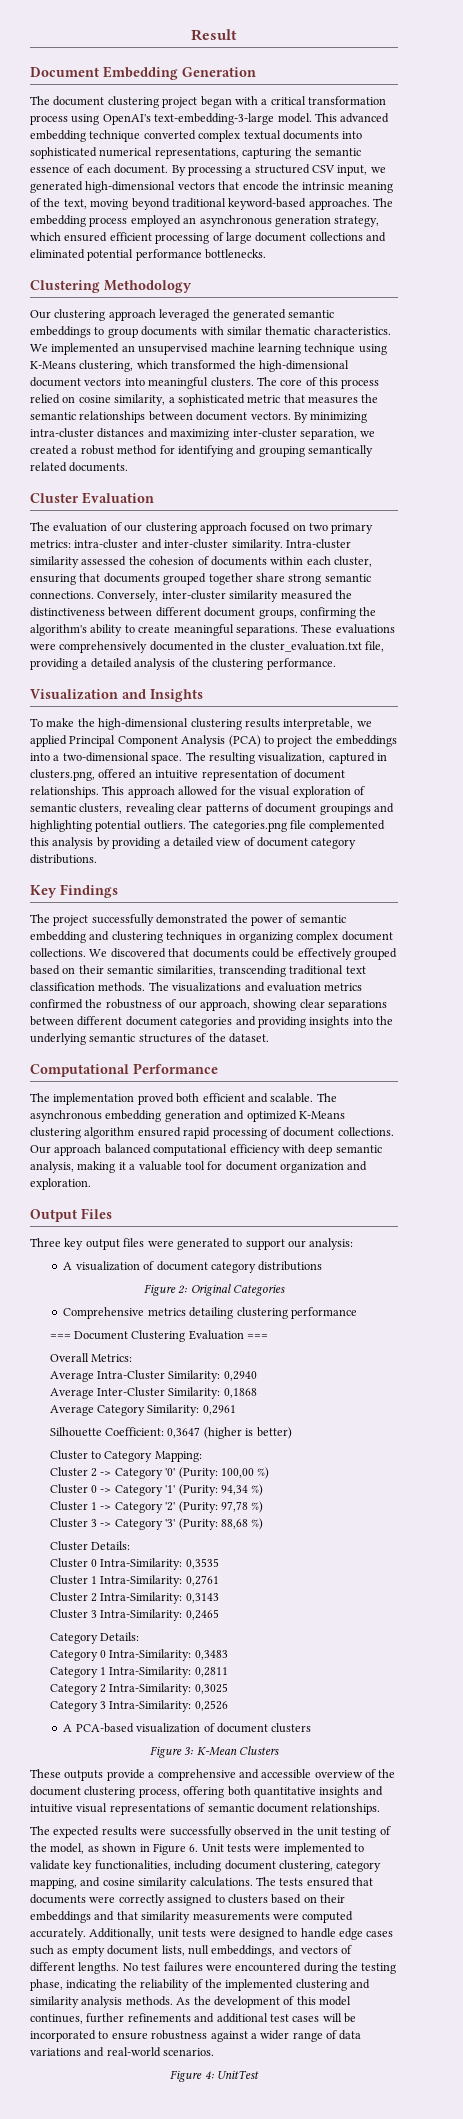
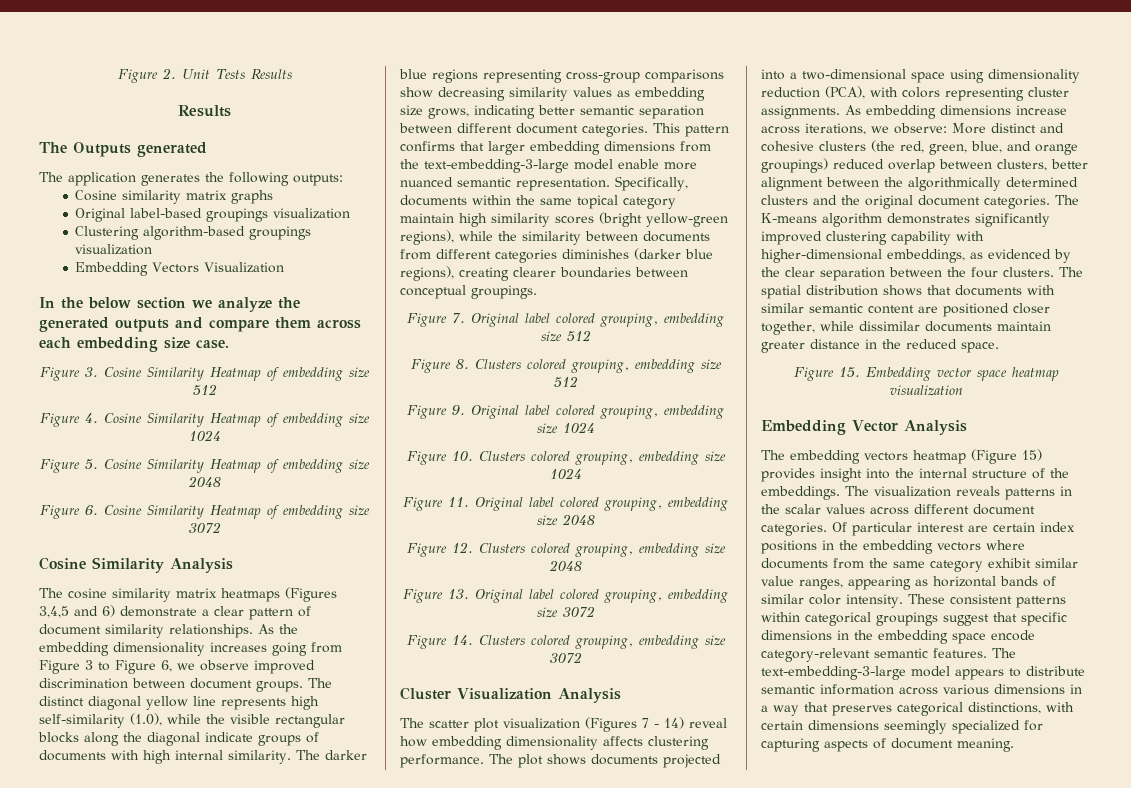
- Result
- Document Embedding Generation
- The document clustering project began with a critical transformation process using OpenAI's text-embedding-3-large model. This advanced embedding technique converted complex textual documents into sophisticated numerical representations, capturing the semantic essence of each document. By processing a structured CSV input, we generated high-dimensional vectors that encode the intrinsic meaning of the text, moving beyond traditional keyword-based approaches. The embedding process employed an asynchronous generation strategy, which ensured efficient processing of large document collections and eliminated potential performance bottlenecks.
- Clustering Methodology
- Our clustering approach leveraged the generated semantic embeddings to group documents with similar thematic characteristics. We implemented an unsupervised machine learning technique using K-Means clustering, which transformed the high-dimensional document vectors into meaningful clusters. The core of this process relied on cosine similarity, a sophisticated metric that measures the semantic relationships between document vectors. By minimizing intra-cluster distances and maximizing inter-cluster separation, we created a robust method for identifying and grouping semantically related documents.
- Cluster Evaluation
- The evaluation of our clustering approach focused on two primary metrics: intra-cluster and inter-cluster similarity. Intra-cluster similarity assessed the cohesion of documents within each cluster, ensuring that documents grouped together share strong semantic connections. Conversely, inter-cluster similarity measured the distinctiveness between different document groups, confirming the algorithm's ability to create meaningful separations. These evaluations were comprehensively documented in the cluster_evaluation.txt file, providing a detailed analysis of the clustering performance.
- Visualization and Insights
- To make the high-dimensional clustering results interpretable, we applied Principal Component Analysis (PCA) to project the embeddings into a two-dimensional space. The resulting visualization, captured in clusters.png, offered an intuitive representation of document relationships. This approach allowed for the visual exploration of semantic clusters, revealing clear patterns of document groupings and highlighting potential outliers. The categories.png file complemented this analysis by providing a detailed view of document category distributions.
- Key Findings
- The project successfully demonstrated the power of semantic embedding and clustering techniques in organizing complex document collections. We discovered that documents could be effectively grouped based on their semantic similarities, transcending traditional text classification methods. The visualizations and evaluation metrics confirmed the robustness of our approach, showing clear separations between different document categories and providing insights into the underlying semantic structures of the dataset.
- Computational Performance
- The implementation proved both efficient and scalable. The asynchronous embedding generation and optimized K-Means clustering algorithm ensured rapid processing of document collections. Our approach balanced computational efficiency with deep semantic analysis, making it a valuable tool for document organization and exploration.
- Output Files
- Three key output files were generated to support our analysis:
- A visualization of document category distributions
- Figure 2: Original Categories
- Comprehensive metrics detailing clustering performance
- === Document Clustering Evaluation ===
- Overall Metrics:
- Average Intra-Cluster Similarity: 0,2940
- Average Inter-Cluster Similarity: 0,1868
- Average Category Similarity: 0,2961
- Silhouette Coefficient: 0,3647 (higher is better)
- Cluster to Category Mapping:
- Cluster 2 -> Category '0' (Purity: 100,00 %)
- Cluster 0 -> Category '1' (Purity: 94,34 %)
- Cluster 1 -> Category '2' (Purity: 97,78 %)
- Cluster 3 -> Category '3' (Purity: 88,68 %)
- Cluster Details:
- Cluster 0 Intra-Similarity: 0,3535
- Cluster 1 Intra-Similarity: 0,2761
- Cluster 2 Intra-Similarity: 0,3143
- Cluster 3 Intra-Similarity: 0,2465
- Category Details:
- Category 0 Intra-Similarity: 0,3483
- Category 1 Intra-Similarity: 0,2811
- Category 2 Intra-Similarity: 0,3025
- Category 3 Intra-Similarity: 0,2526
- A PCA-based visualization of document clusters
- Figure 3: K-Mean Clusters
- These outputs provide a comprehensive and accessible overview of the document clustering process, offering both quantitative insights and intuitive visual representations of semantic document relationships.
- The expected results were successfully observed in the unit testing of the model, as shown in Figure 6. Unit tests were implemented to validate key functionalities, including document clustering, category mapping, and cosine similarity calculations. The tests ensured that documents were correctly assigned to clusters based on their embeddings and that similarity measurements were computed accurately. Additionally, unit tests were designed to handle edge cases such as empty document lists, null embeddings, and vectors of different lengths. No test failures were encountered during the testing phase, indicating the reliability of the implemented clustering and similarity analysis methods. As the development of this model continues, further refinements and additional test cases will be incorporated to ensure robustness against a wider range of data variations and real-world scenarios.
- Figure 4: UnitTest
+ Figure 2. Unit Tests Results
+ Results
+ The Outputs generated
+ The application generates the following outputs:
+ Cosine similarity matrix graphs
+ Original label-based groupings visualization
+ Clustering algorithm-based groupings visualization
+ Embedding Vectors Visualization
+ In the below section we analyze the generated outputs and compare them across each embedding size case.
+ Figure 3. Cosine Similarity Heatmap of embedding size 512
+ Figure 4. Cosine Similarity Heatmap of embedding size 1024
+ Figure 5. Cosine Similarity Heatmap of embedding size 2048
+ Figure 6. Cosine Similarity Heatmap of embedding size 3072
+ Cosine Similarity Analysis
+ The cosine similarity matrix heatmaps (Figures 3,4,5 and 6) demonstrate a clear pattern of document similarity relationships. As the embedding dimensionality increases going from Figure 3 to Figure 6, we observe improved discrimination between document groups. The distinct diagonal yellow line represents high self-similarity (1.0), while the visible rectangular blocks along the diagonal indicate groups of documents with high internal similarity. The darker blue regions representing cross-group comparisons show decreasing similarity values as embedding size grows, indicating better semantic separation between different document categories. This pattern confirms that larger embedding dimensions from the text-embedding-3-large model enable more nuanced semantic representation. Specifically, documents within the same topical category maintain high similarity scores (bright yellow-green regions), while the similarity between documents from different categories diminishes (darker blue regions), creating clearer boundaries between conceptual groupings.
+ Figure 7. Original label colored grouping, embedding size 512
+ Figure 8. Clusters colored grouping, embedding size 512
+ Figure 9. Original label colored grouping, embedding size 1024
+ Figure 10. Clusters colored grouping, embedding size 1024
+ Figure 11. Original label colored grouping, embedding size 2048
+ Figure 12. Clusters colored grouping, embedding size 2048
+ Figure 13. Original label colored grouping, embedding size 3072
+ Figure 14. Clusters colored grouping, embedding size 3072
+ Cluster Visualization Analysis
+ The scatter plot visualization (Figures 7 - 14) reveal how embedding dimensionality affects clustering performance. The plot shows documents projected into a two-dimensional space using dimensionality reduction (PCA), with colors representing cluster assignments. As embedding dimensions increase across iterations, we observe: More distinct and cohesive clusters (the red, green, blue, and orange groupings) reduced overlap between clusters, better alignment between the algorithmically determined clusters and the original document categories. The K-means algorithm demonstrates significantly improved clustering capability with higher-dimensional embeddings, as evidenced by the clear separation between the four clusters. The spatial distribution shows that documents with similar semantic content are positioned closer together, while dissimilar documents maintain greater distance in the reduced space.
+ Figure 15. Embedding vector space heatmap visualization
+ Embedding Vector Analysis
+ The embedding vectors heatmap (Figure 15) provides insight into the internal structure of the embeddings. The visualization reveals patterns in the scalar values across different document categories. Of particular interest are certain index positions in the embedding vectors where documents from the same category exhibit similar value ranges, appearing as horizontal bands of similar color intensity. These consistent patterns within categorical groupings suggest that specific dimensions in the embedding space encode category-relevant semantic features. The text-embedding-3-large model appears to distribute semantic information across various dimensions in a way that preserves categorical distinctions, with certain dimensions seemingly specialized for capturing aspects of document meaning.

